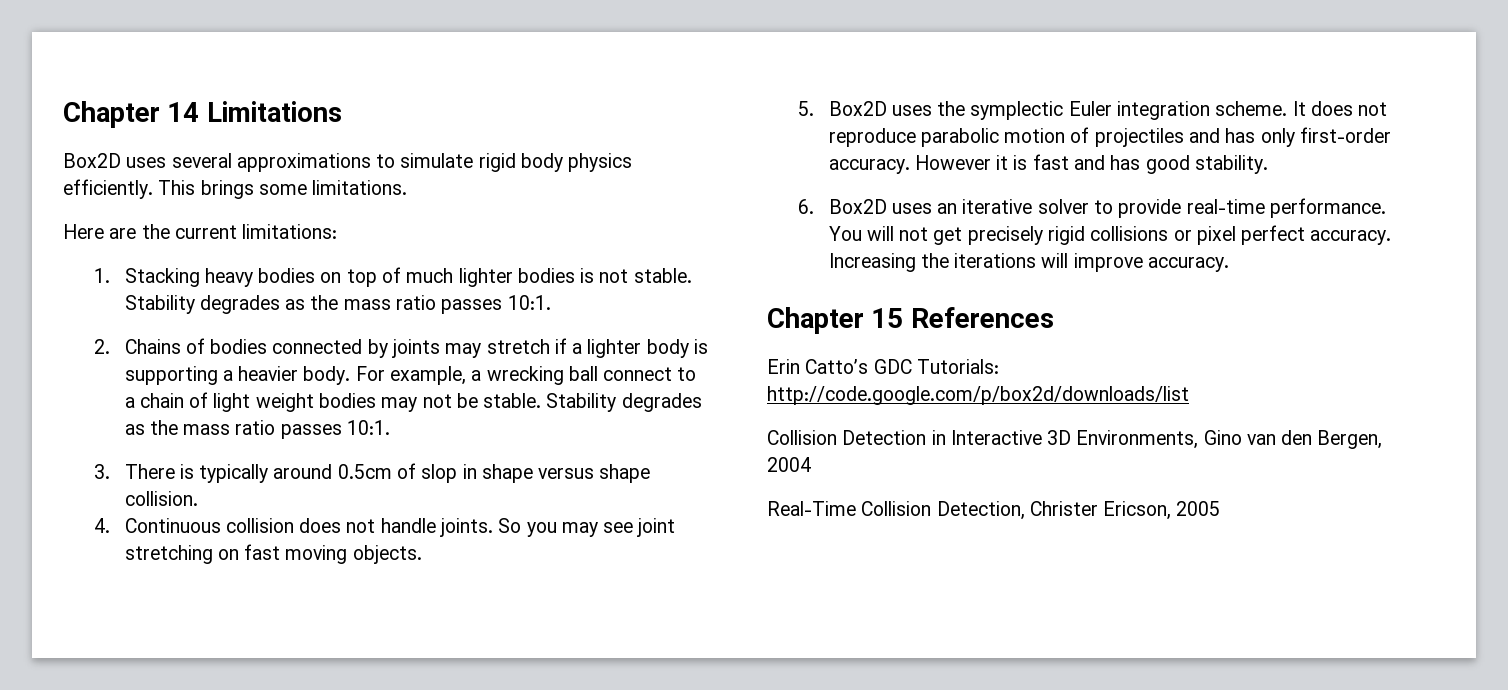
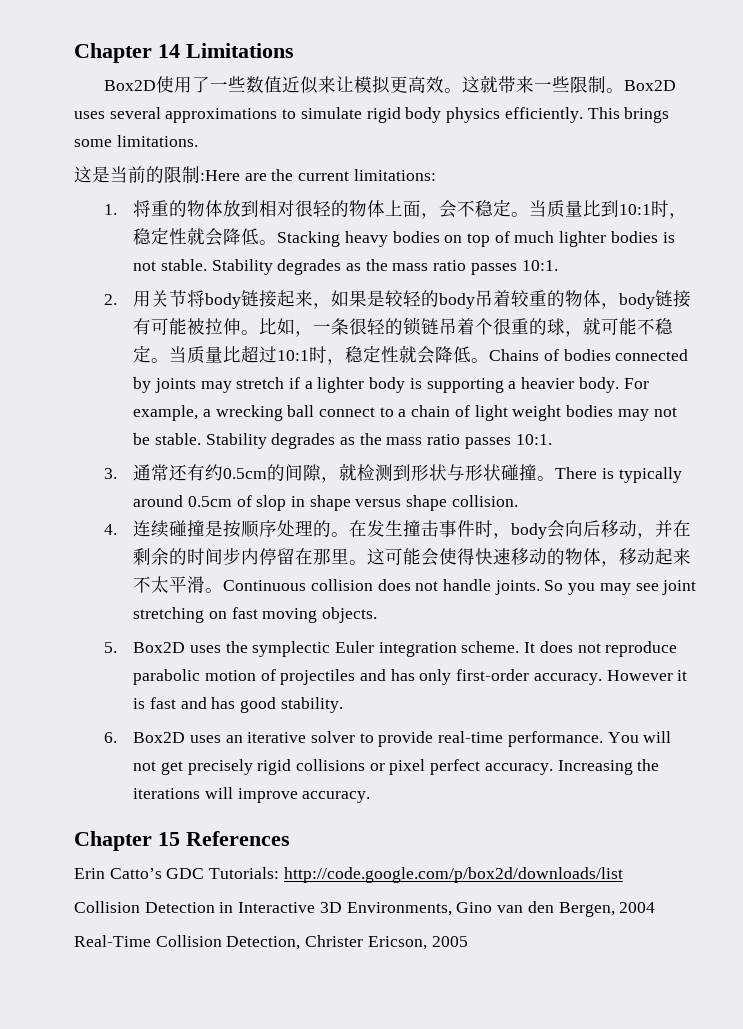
- Box2D uses several approximations to simulate rigid body physics efficiently.
+ Box2D使用了一些数值近似来让模拟更高效。这就带来一些限制。Box2D uses several approximations to simulate rigid body physics efficiently.
- Here are the current limitations:
+ 这是当前的限制:Here are the current limitations:
- 1. Stacking heavy bodies on top of much lighter bodies is not stable.
+ 1.将重的物体放到相对很轻的物体上面，会不稳定。当质量比到10:1时，稳定性就会降低。Stacking heavy bodies on top of much lighter bodies is not stable.
- 2. Chains of bodies connected by joints may stretch if a lighter body is supporting a heavier body.
+ 2.用关节将body链接起来，如果是较轻的body吊着较重的物体，body链接有可能被拉伸。比如，一条很轻的锁链吊着个很重的球，就可能不稳定。当质量比超过10:1时，稳定性就会降低。Chains of bodies connected by joints may stretch if a lighter body is supporting a heavier body.
- 3. There is typically around 0.5cm of slop in shape versus shape collision.
+ 3.通常还有约0.5cm的间隙，就检测到形状与形状碰撞。There is typically around 0.5cm of slop in shape versus shape collision.
- 4. Continuous collision does not handle joints.
+ 4.连续碰撞是按顺序处理的。在发生撞击事件时，body会向后移动，并在剩余的时间步内停留在那里。这可能会使得快速移动的物体，移动起来不太平滑。Continuous collision does not handle joints.

